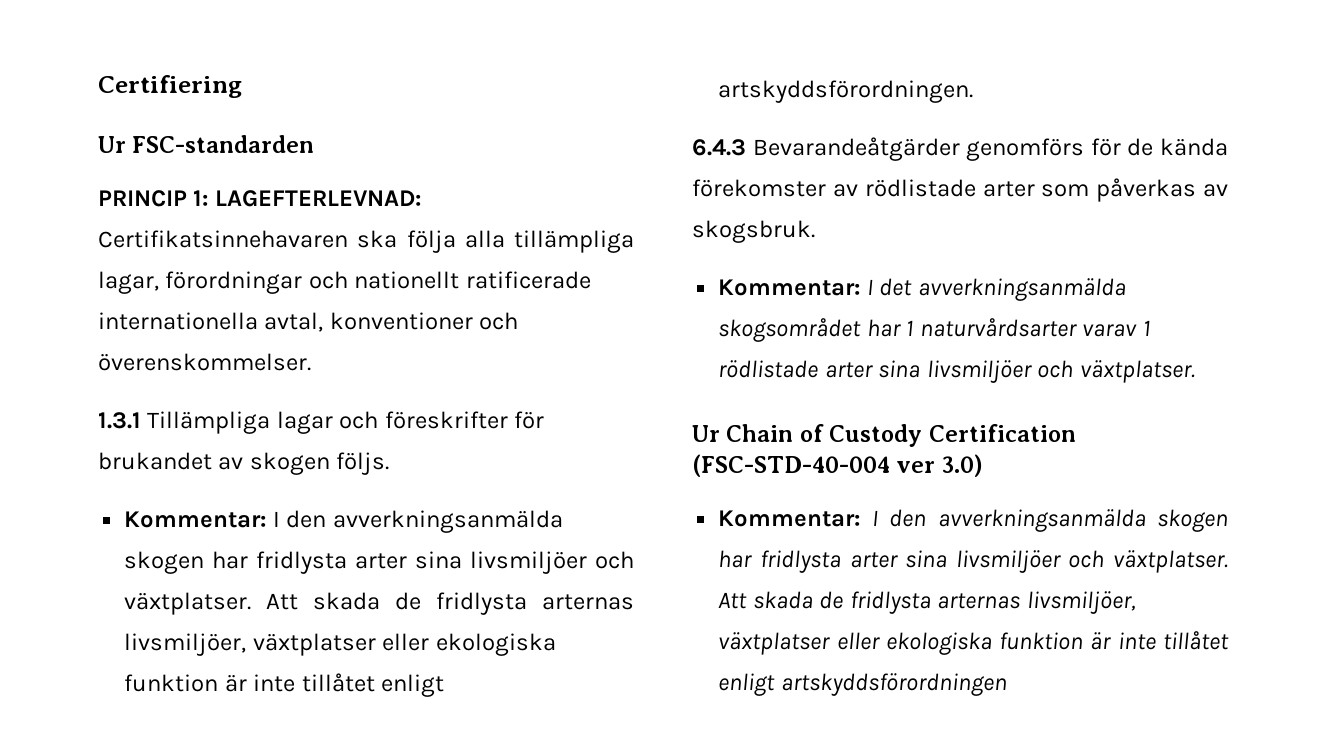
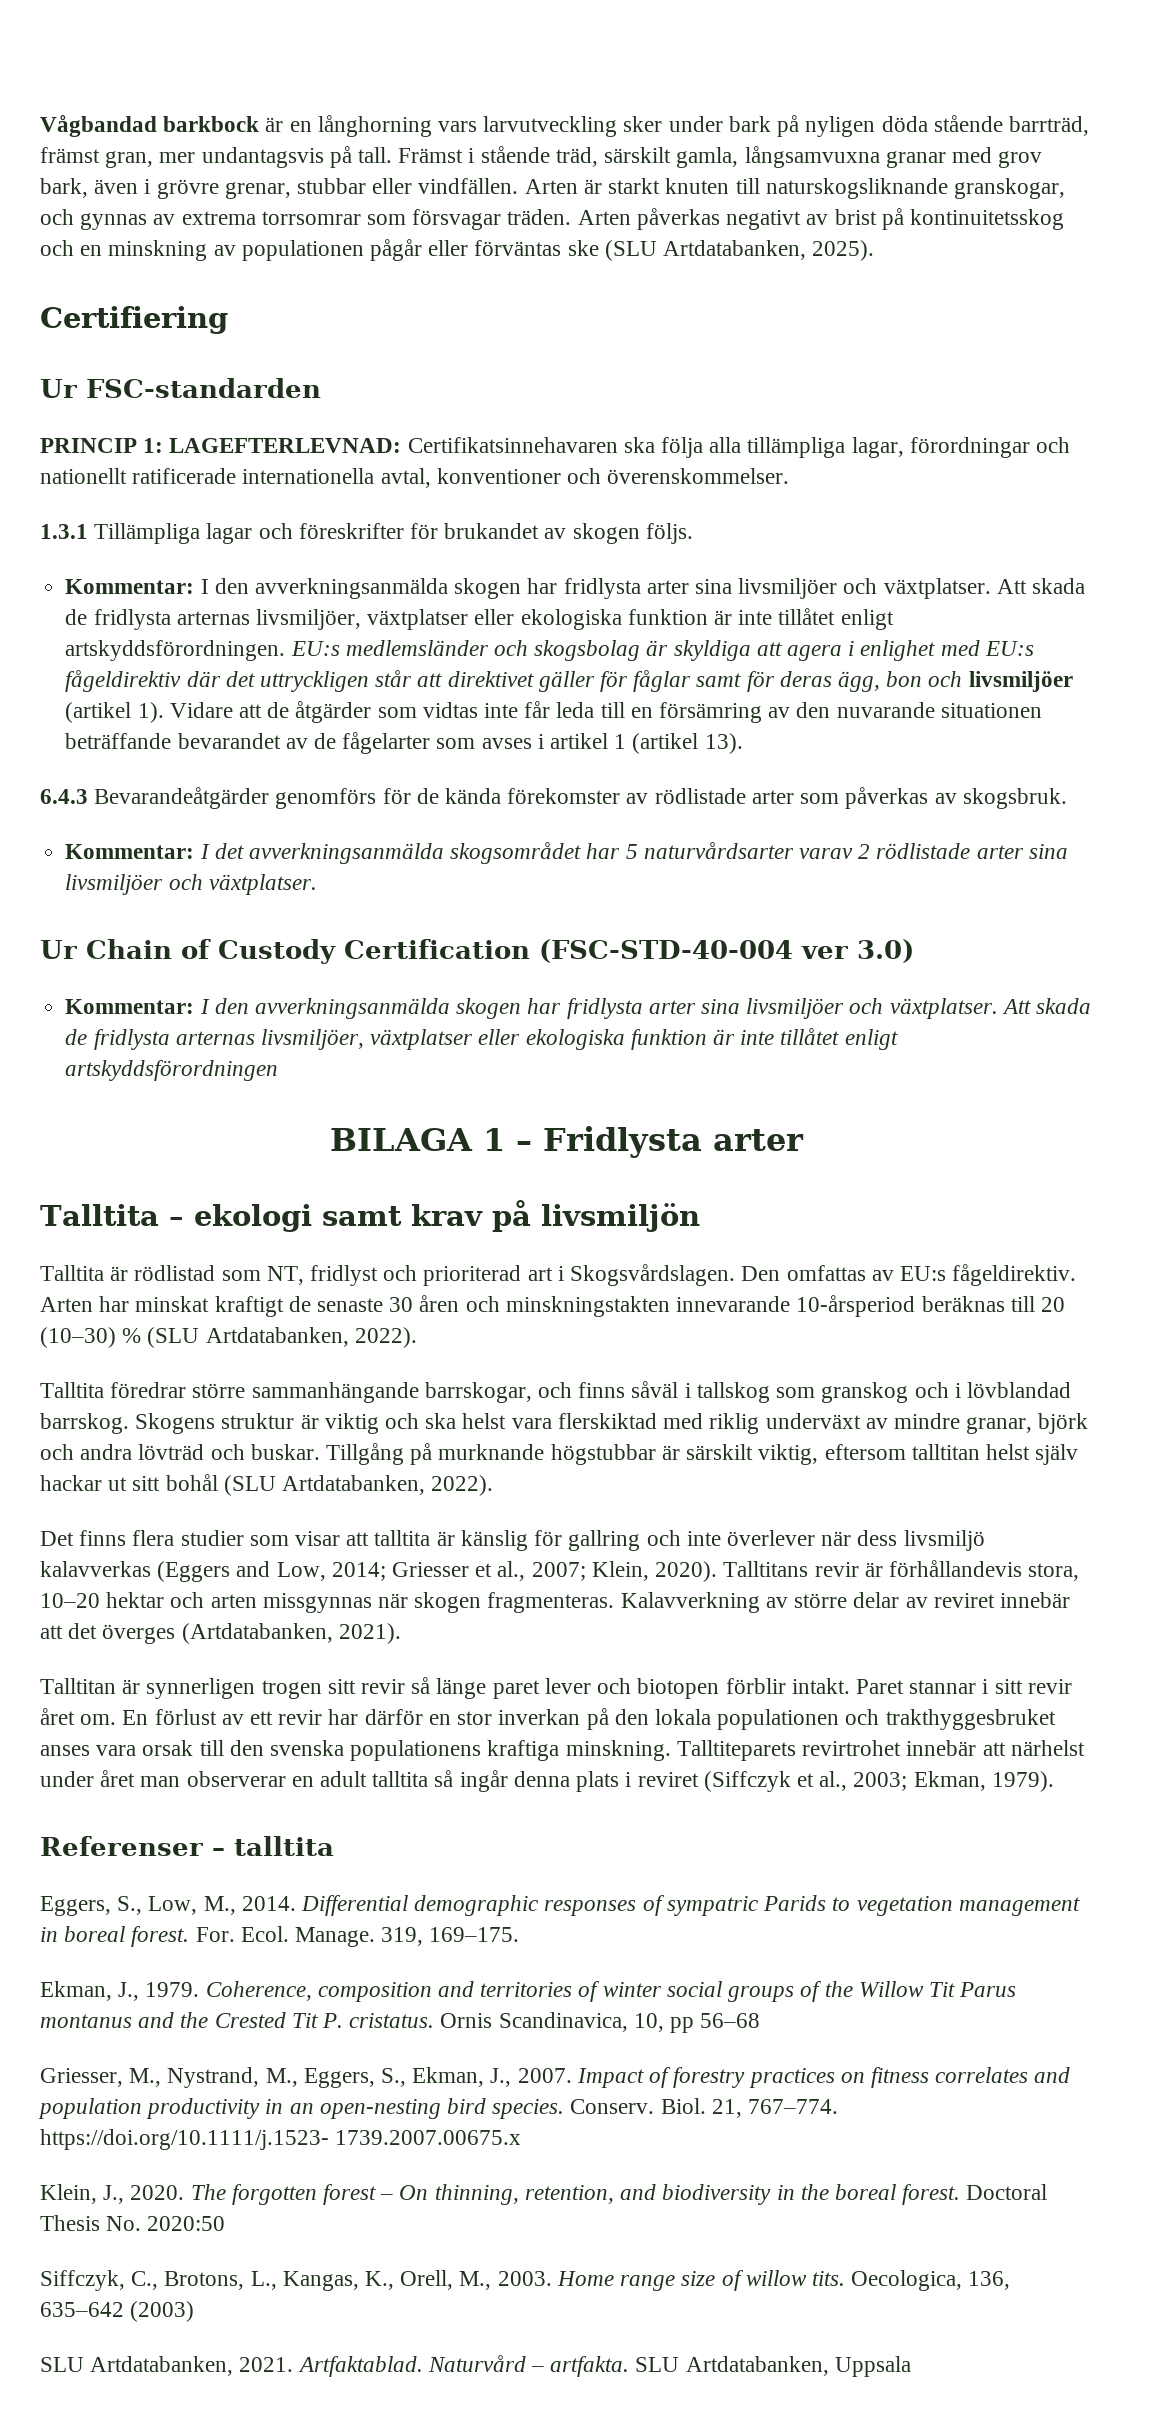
+ Vågbandad barkbock är en långhorning vars larvutveckling sker under bark på nyligen döda stående barrträd, främst gran, mer undantagsvis på tall. Främst i stående träd, särskilt gamla, långsamvuxna granar med grov bark, även i grövre grenar, stubbar eller vindfällen. Arten är starkt knuten till naturskogsliknande granskogar, och gynnas av extrema torrsomrar som försvagar träden. Arten påverkas negativt av brist på kontinuitetsskog och en minskning av populationen pågår eller förväntas ske (SLU Artdatabanken, 2025).
+ EU:s medlemsländer och skogsbolag är skyldiga att agera i enlighet med EU:s fågeldirektiv där det uttryckligen står att direktivet gäller för fåglar samt för deras ägg, bon och livsmiljöer (artikel 1). Vidare att de åtgärder som vidtas inte får leda till en försämring av den nuvarande situationen beträffande bevarandet av de fågelarter som avses i artikel 1 (artikel 13).
- Kommentar: I det avverkningsanmälda skogsområdet har 1 naturvårdsarter varav 1 rödlistade arter sina livsmiljöer och växtplatser.
+ Kommentar: I det avverkningsanmälda skogsområdet har 5 naturvårdsarter varav 2 rödlistade arter sina livsmiljöer och växtplatser.
+ BILAGA 1 – Fridlysta arter
+ Talltita – ekologi samt krav på livsmiljön
+ Talltita är rödlistad som NT, fridlyst och prioriterad art i Skogsvårdslagen. Den omfattas av EU:s fågeldirektiv. Arten har minskat kraftigt de senaste 30 åren och minskningstakten innevarande 10-årsperiod beräknas till 20 (10–30) % (SLU Artdatabanken, 2022).
+ Talltita föredrar större sammanhängande barrskogar, och finns såväl i tallskog som granskog och i lövblandad barrskog. Skogens struktur är viktig och ska helst vara flerskiktad med riklig underväxt av mindre granar, björk och andra lövträd och buskar. Tillgång på murknande högstubbar är särskilt viktig, eftersom talltitan helst själv hackar ut sitt bohål (SLU Artdatabanken, 2022).
+ Det finns flera studier som visar att talltita är känslig för gallring och inte överlever när dess livsmiljö kalavverkas (Eggers and Low, 2014; Griesser et al., 2007; Klein, 2020). Talltitans revir är förhållandevis stora, 10–20 hektar och arten missgynnas när skogen fragmenteras. Kalavverkning av större delar av reviret innebär att det överges (Artdatabanken, 2021).
+ Talltitan är synnerligen trogen sitt revir så länge paret lever och biotopen förblir intakt. Paret stannar i sitt revir året om. En förlust av ett revir har därför en stor inverkan på den lokala populationen och trakthyggesbruket anses vara orsak till den svenska populationens kraftiga minskning. Talltiteparets revirtrohet innebär att närhelst under året man observerar en adult talltita så ingår denna plats i reviret (Siffczyk et al., 2003; Ekman, 1979).
+ Referenser – talltita
+ Eggers, S., Low, M., 2014. Differential demographic responses of sympatric Parids to vegetation management in boreal forest. For. Ecol. Manage. 319, 169–175.
+ Ekman, J., 1979. Coherence, composition and territories of winter social groups of the Willow Tit Parus montanus and the Crested Tit P. cristatus. Ornis Scandinavica, 10, pp 56–68
+ Griesser, M., Nystrand, M., Eggers, S., Ekman, J., 2007. Impact of forestry practices on fitness correlates and population productivity in an open-nesting bird species. Conserv. Biol. 21, 767–774. https://doi.org/10.1111/j.1523- 1739.2007.00675.x
+ Klein, J., 2020. The forgotten forest – On thinning, retention, and biodiversity in the boreal forest. Doctoral Thesis No. 2020:50
+ Siffczyk, C., Brotons, L., Kangas, K., Orell, M., 2003. Home range size of willow tits. Oecologica, 136, 635–642 (2003)
+ SLU Artdatabanken, 2021. Artfaktablad. Naturvård – artfakta. SLU Artdatabanken, Uppsala

